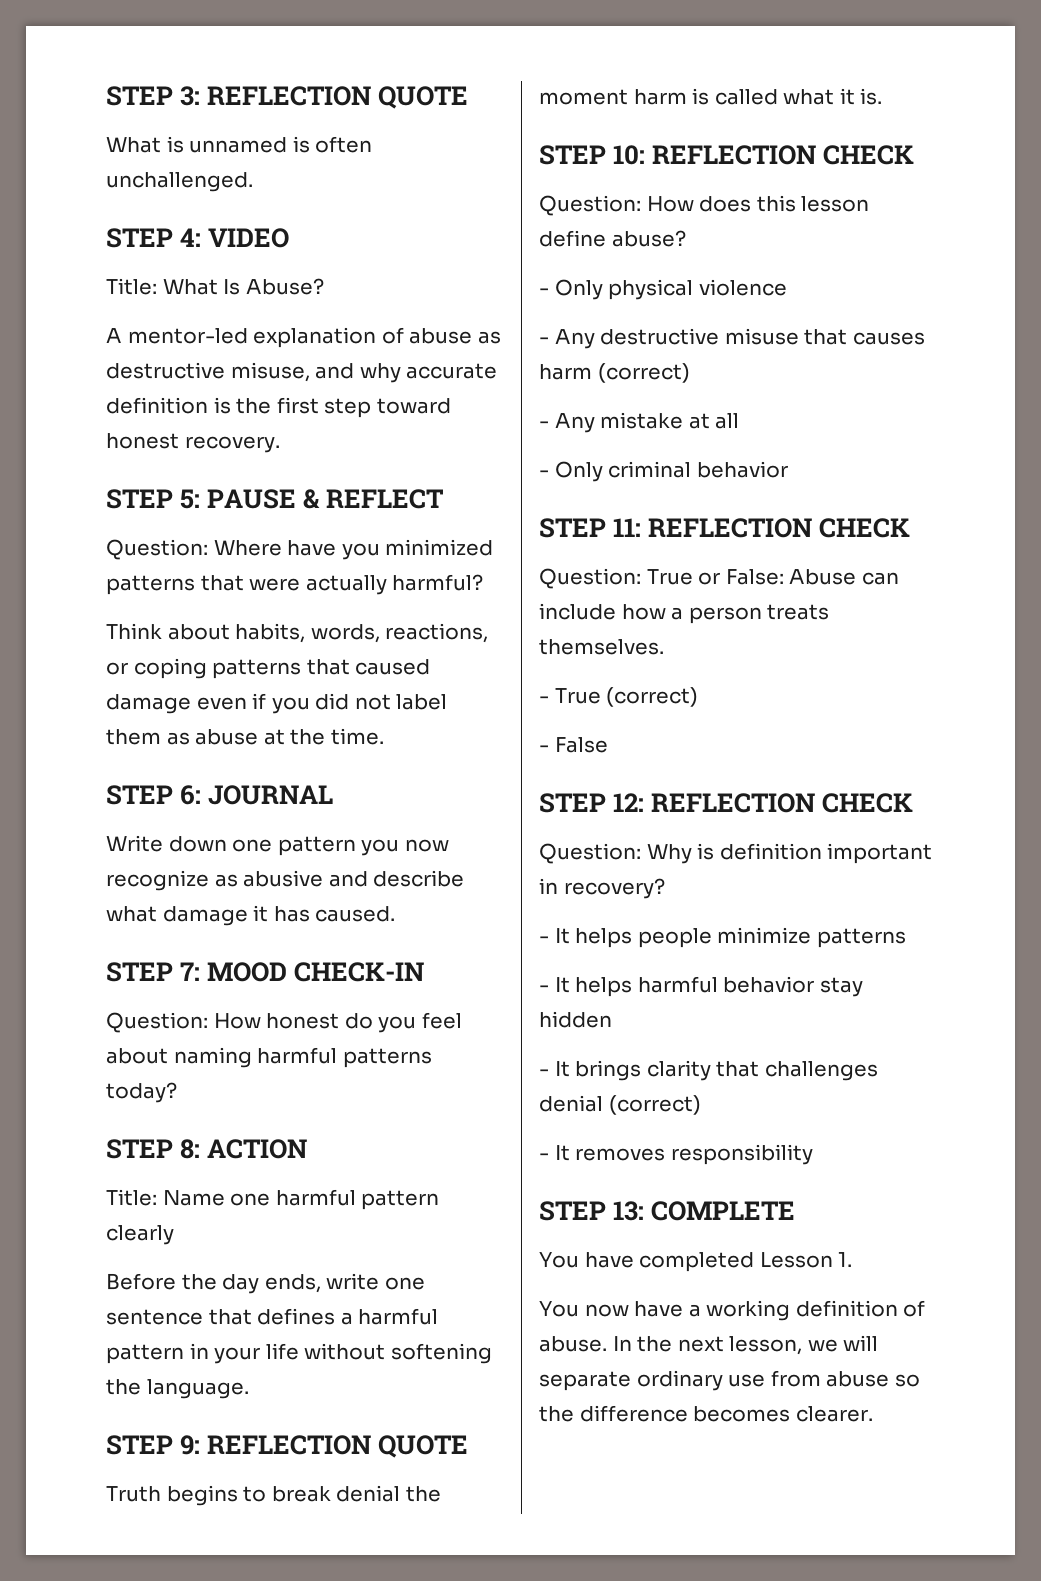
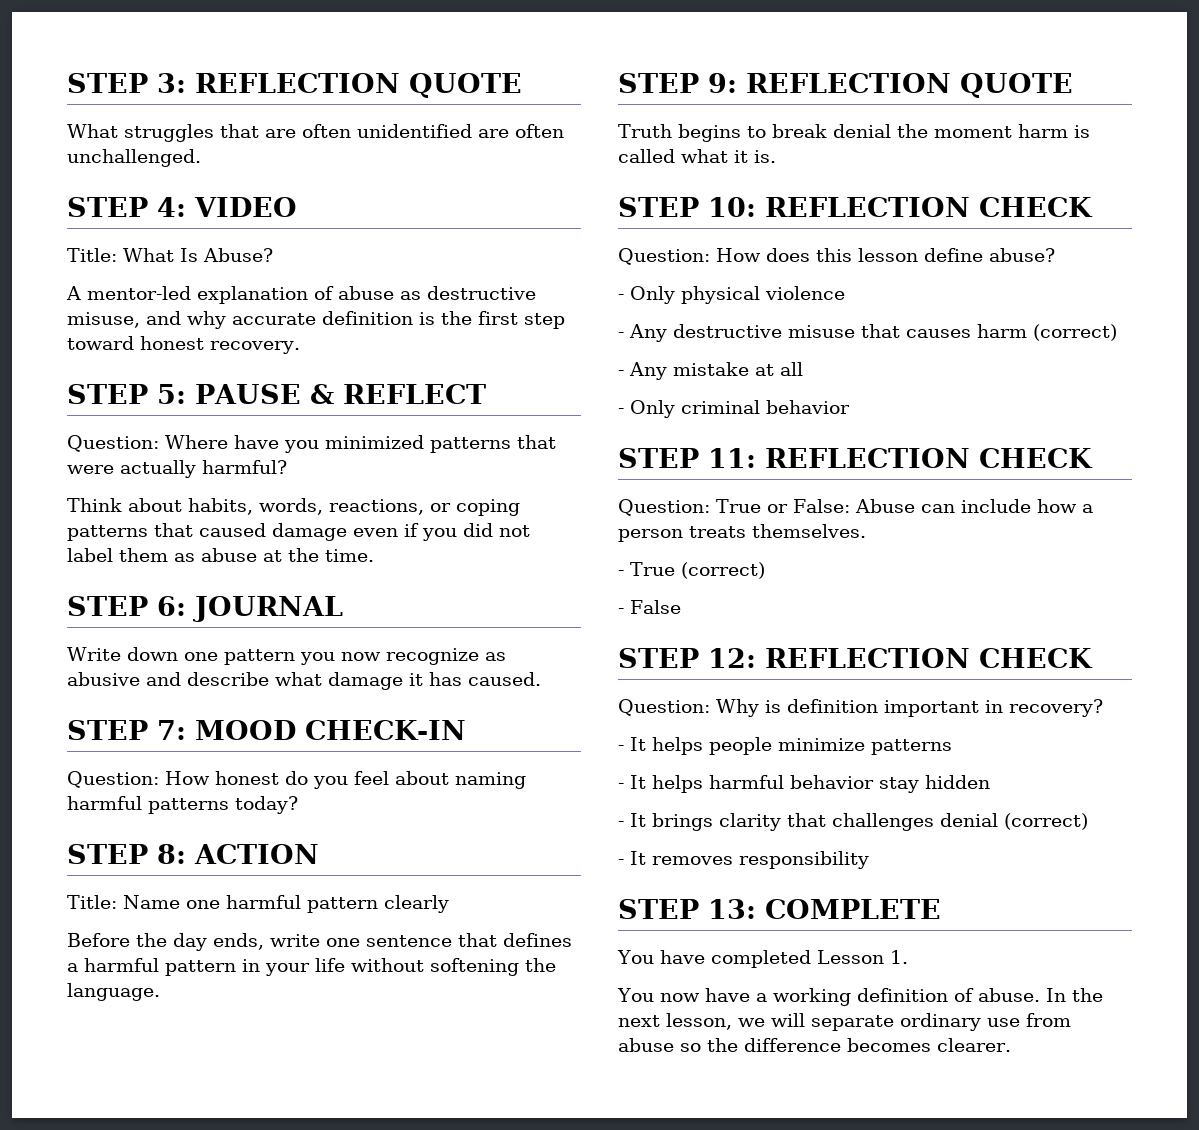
- What is unnamed is often unchallenged.
+ What struggles that are often unidentified are often unchallenged.

